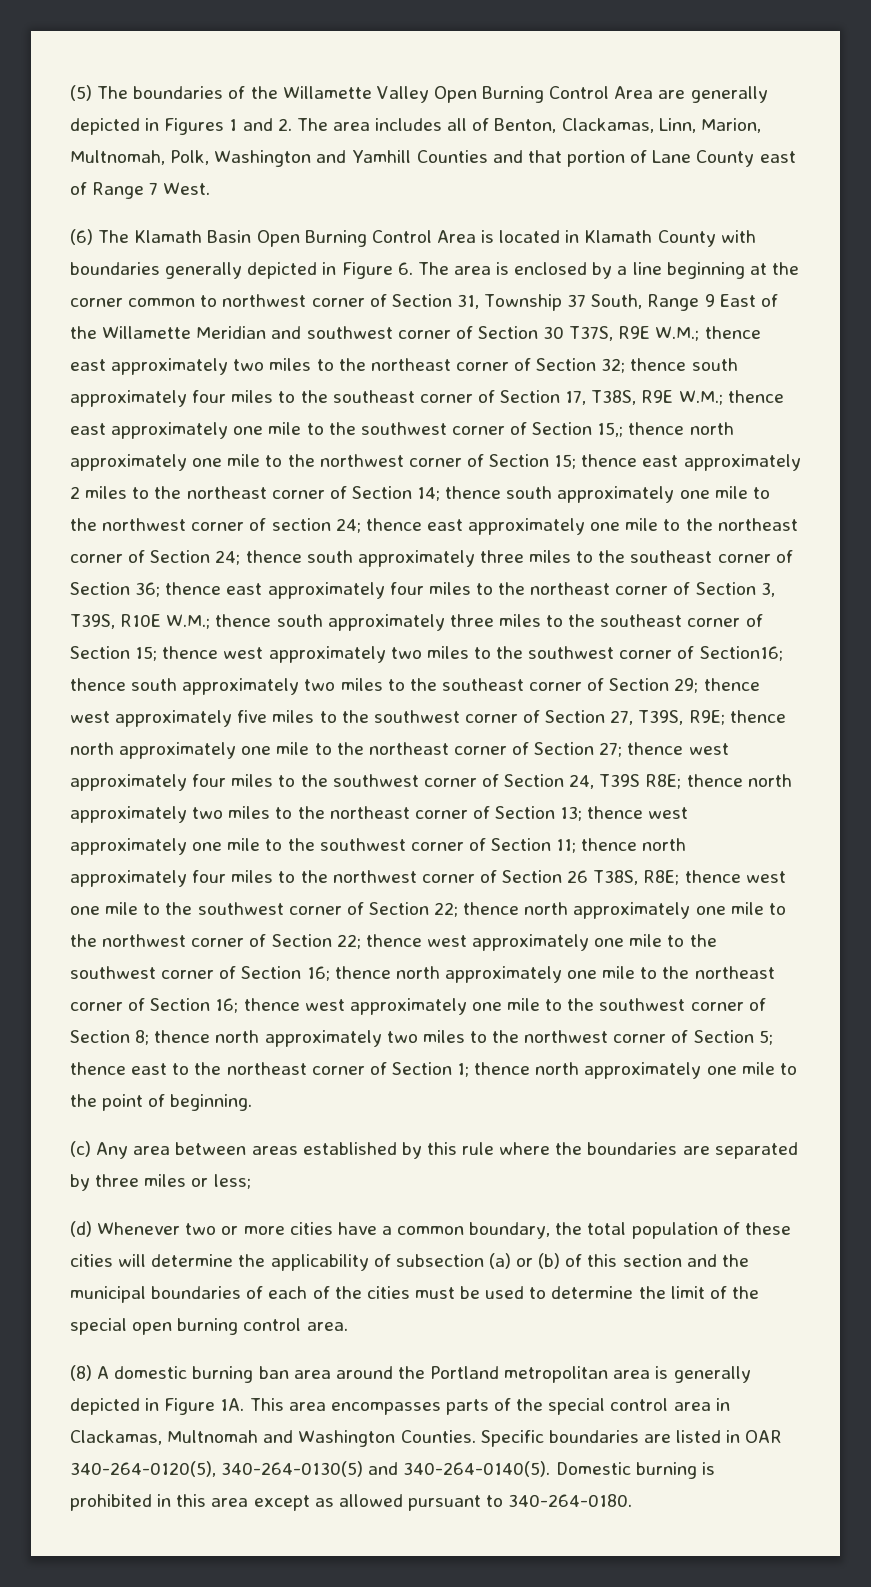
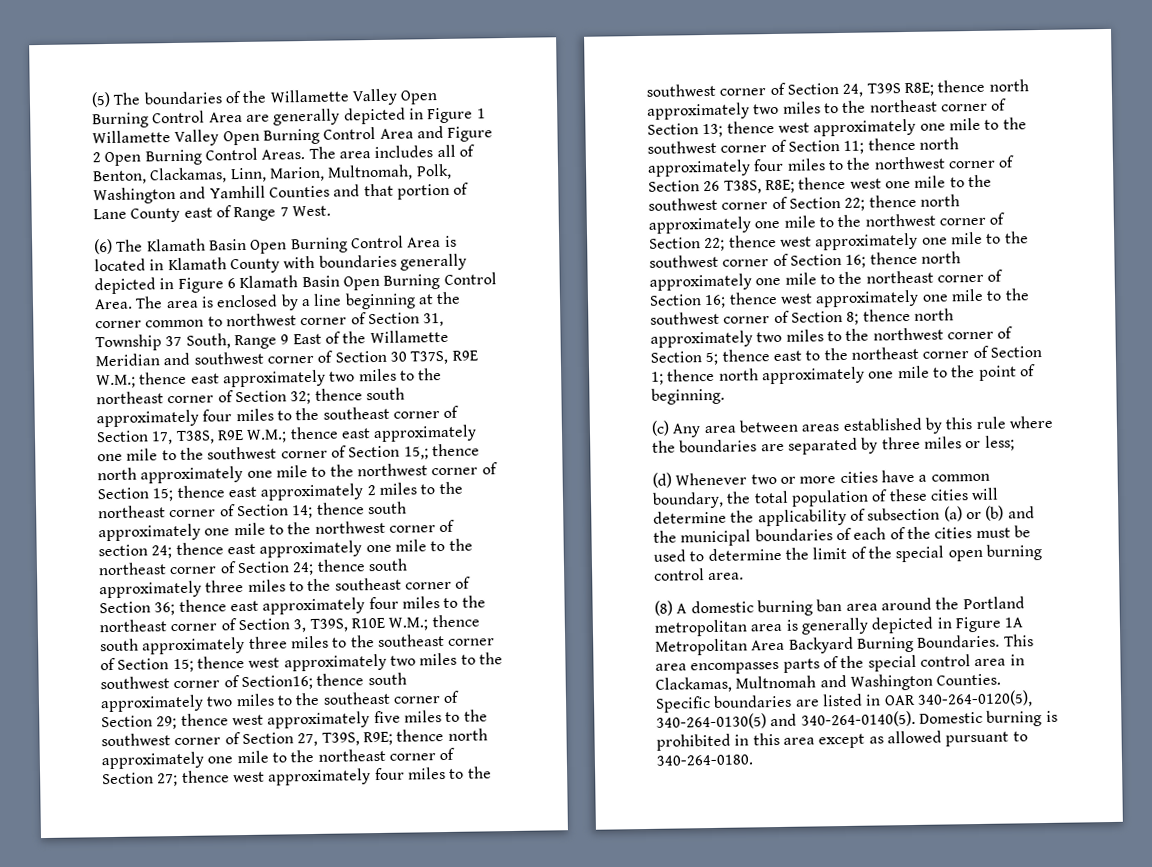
- (5) The boundaries of the Willamette Valley Open Burning Control Area are generally depicted in Figures 1 and 2. The area includes all of Benton, Clackamas, Linn, Marion, Multnomah, Polk, Washington and Yamhill Counties and that portion of Lane County east of Range 7 West.
+ (5) The boundaries of the Willamette Valley Open Burning Control Area are generally depicted in Figure 1 Willamette Valley Open Burning Control Area and Figure 2 Open Burning Control Areas. The area includes all of Benton, Clackamas, Linn, Marion, Multnomah, Polk, Washington and Yamhill Counties and that portion of Lane County east of Range 7 West.
- (6) The Klamath Basin Open Burning Control Area is located in Klamath County with boundaries generally depicted in Figure 6. The area is enclosed by a line beginning at the corner common to northwest corner of Section 31, Township 37 South, Range 9 East of the Willamette Meridian and southwest corner of Section 30 T37S, R9E W.M.;
+ (6) The Klamath Basin Open Burning Control Area is located in Klamath County with boundaries generally depicted in Figure 6 Klamath Basin Open Burning Control Area. The area is enclosed by a line beginning at the corner common to northwest corner of Section 31, Township 37 South, Range 9 East of the Willamette Meridian and southwest corner of Section 30 T37S, R9E W.M.;
- (d) Whenever two or more cities have a common boundary, the total population of these cities will determine the applicability of subsection (a) or (b) of this section and the municipal boundaries of each of the cities must be used to determine the limit of the special open burning control area.
+ (d) Whenever two or more cities have a common boundary, the total population of these cities will determine the applicability of subsection (a) or (b) and the municipal boundaries of each of the cities must be used to determine the limit of the special open burning control area.
- (8) A domestic burning ban area around the Portland metropolitan area is generally depicted in Figure 1A.
+ (8) A domestic burning ban area around the Portland metropolitan area is generally depicted in Figure 1A Metropolitan Area Backyard Burning Boundaries.

